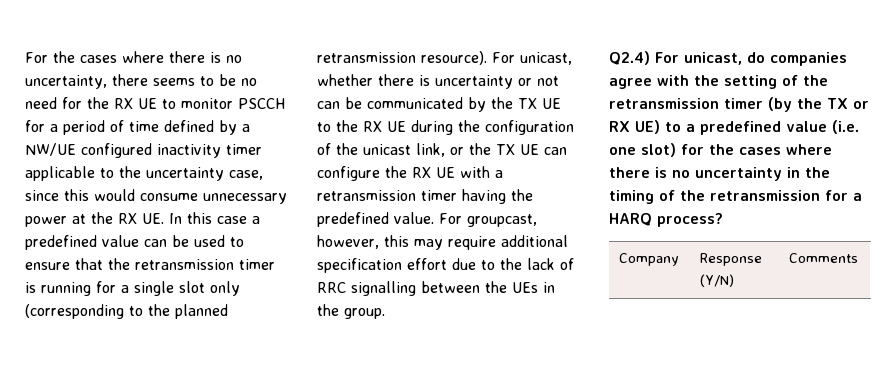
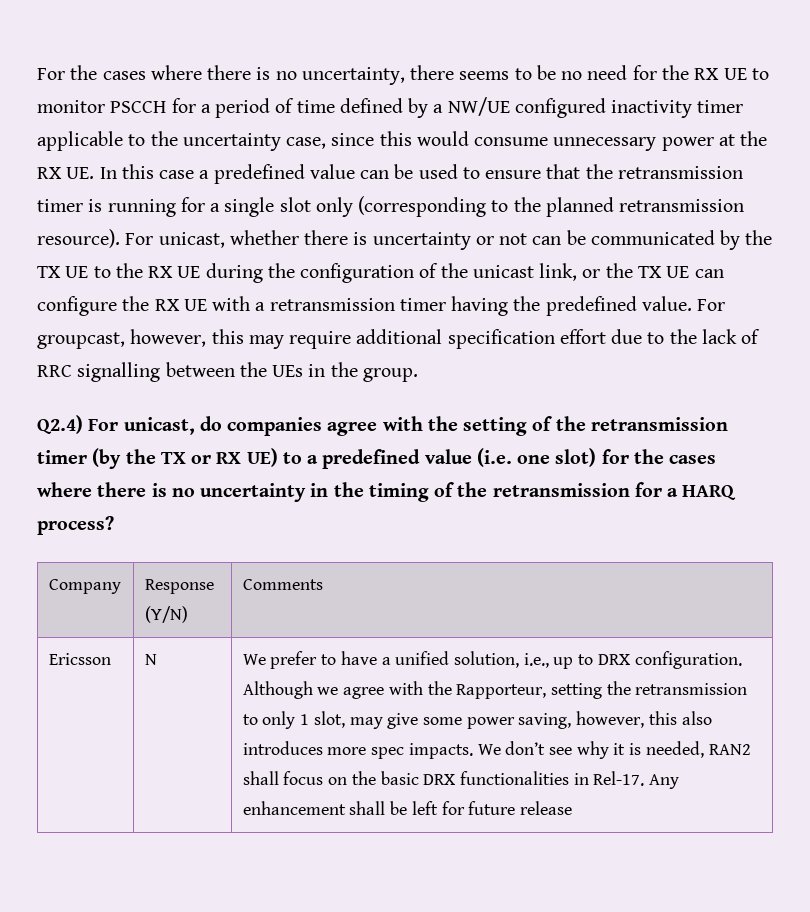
+ Ericsson | N | We prefer to have a unified solution, i.e., up to DRX configuration. Although we agree with the Rapporteur, setting the retransmission to only 1 slot, may give some power saving, however, this also introduces more spec impacts. We don’t see why it is needed, RAN2 shall focus on the basic DRX functionalities in Rel-17. Any enhancement shall be left for future release

